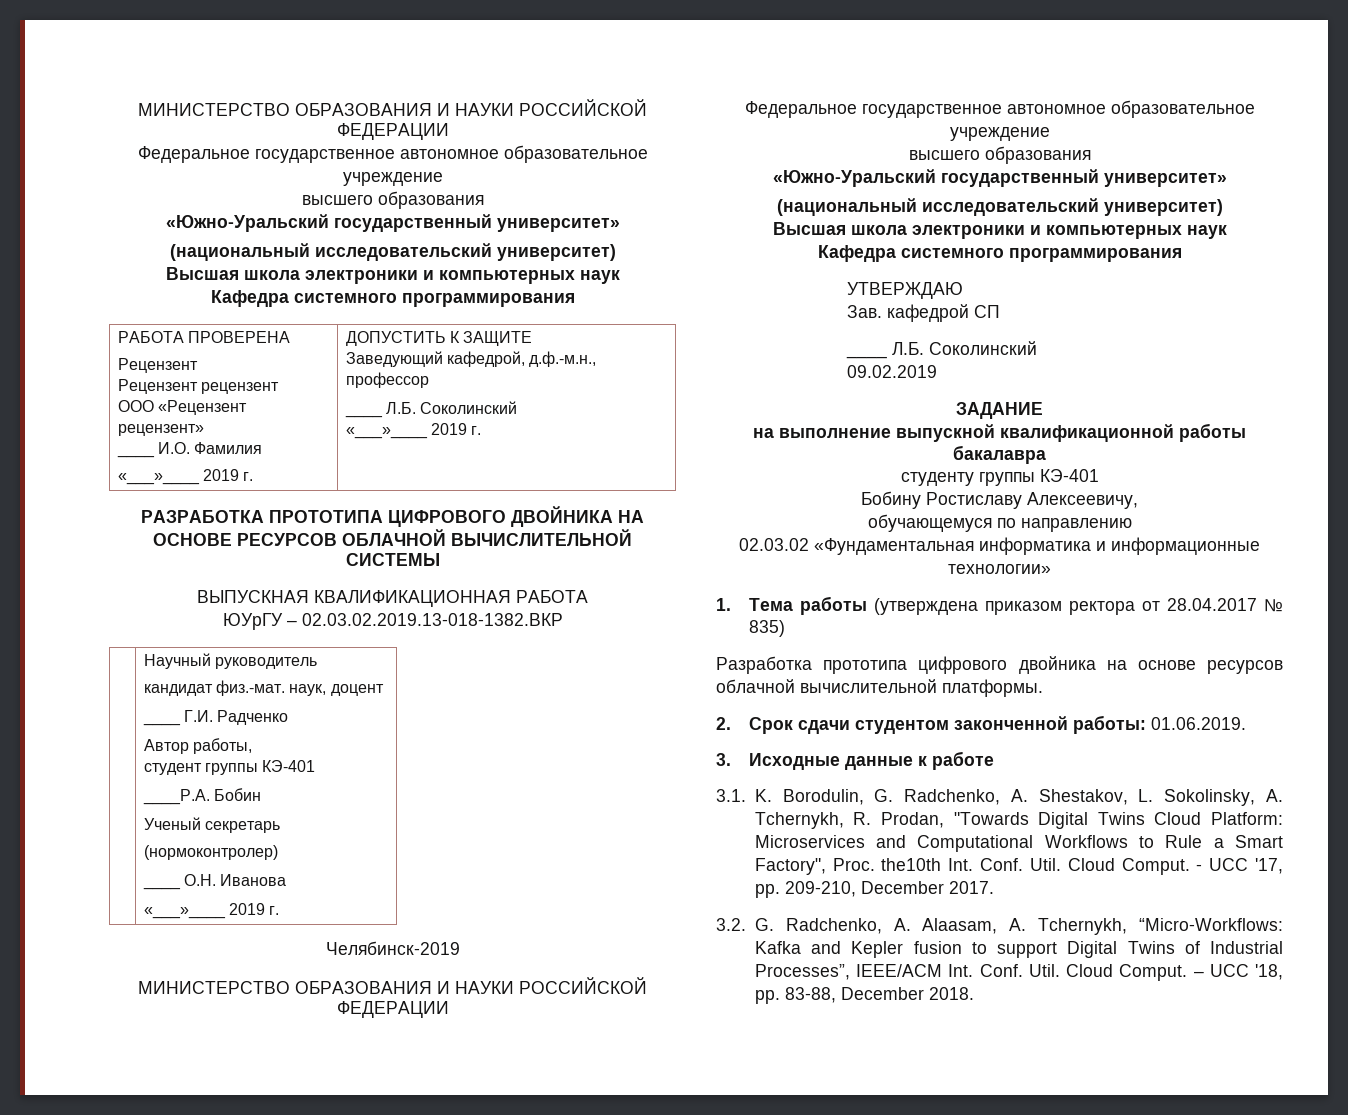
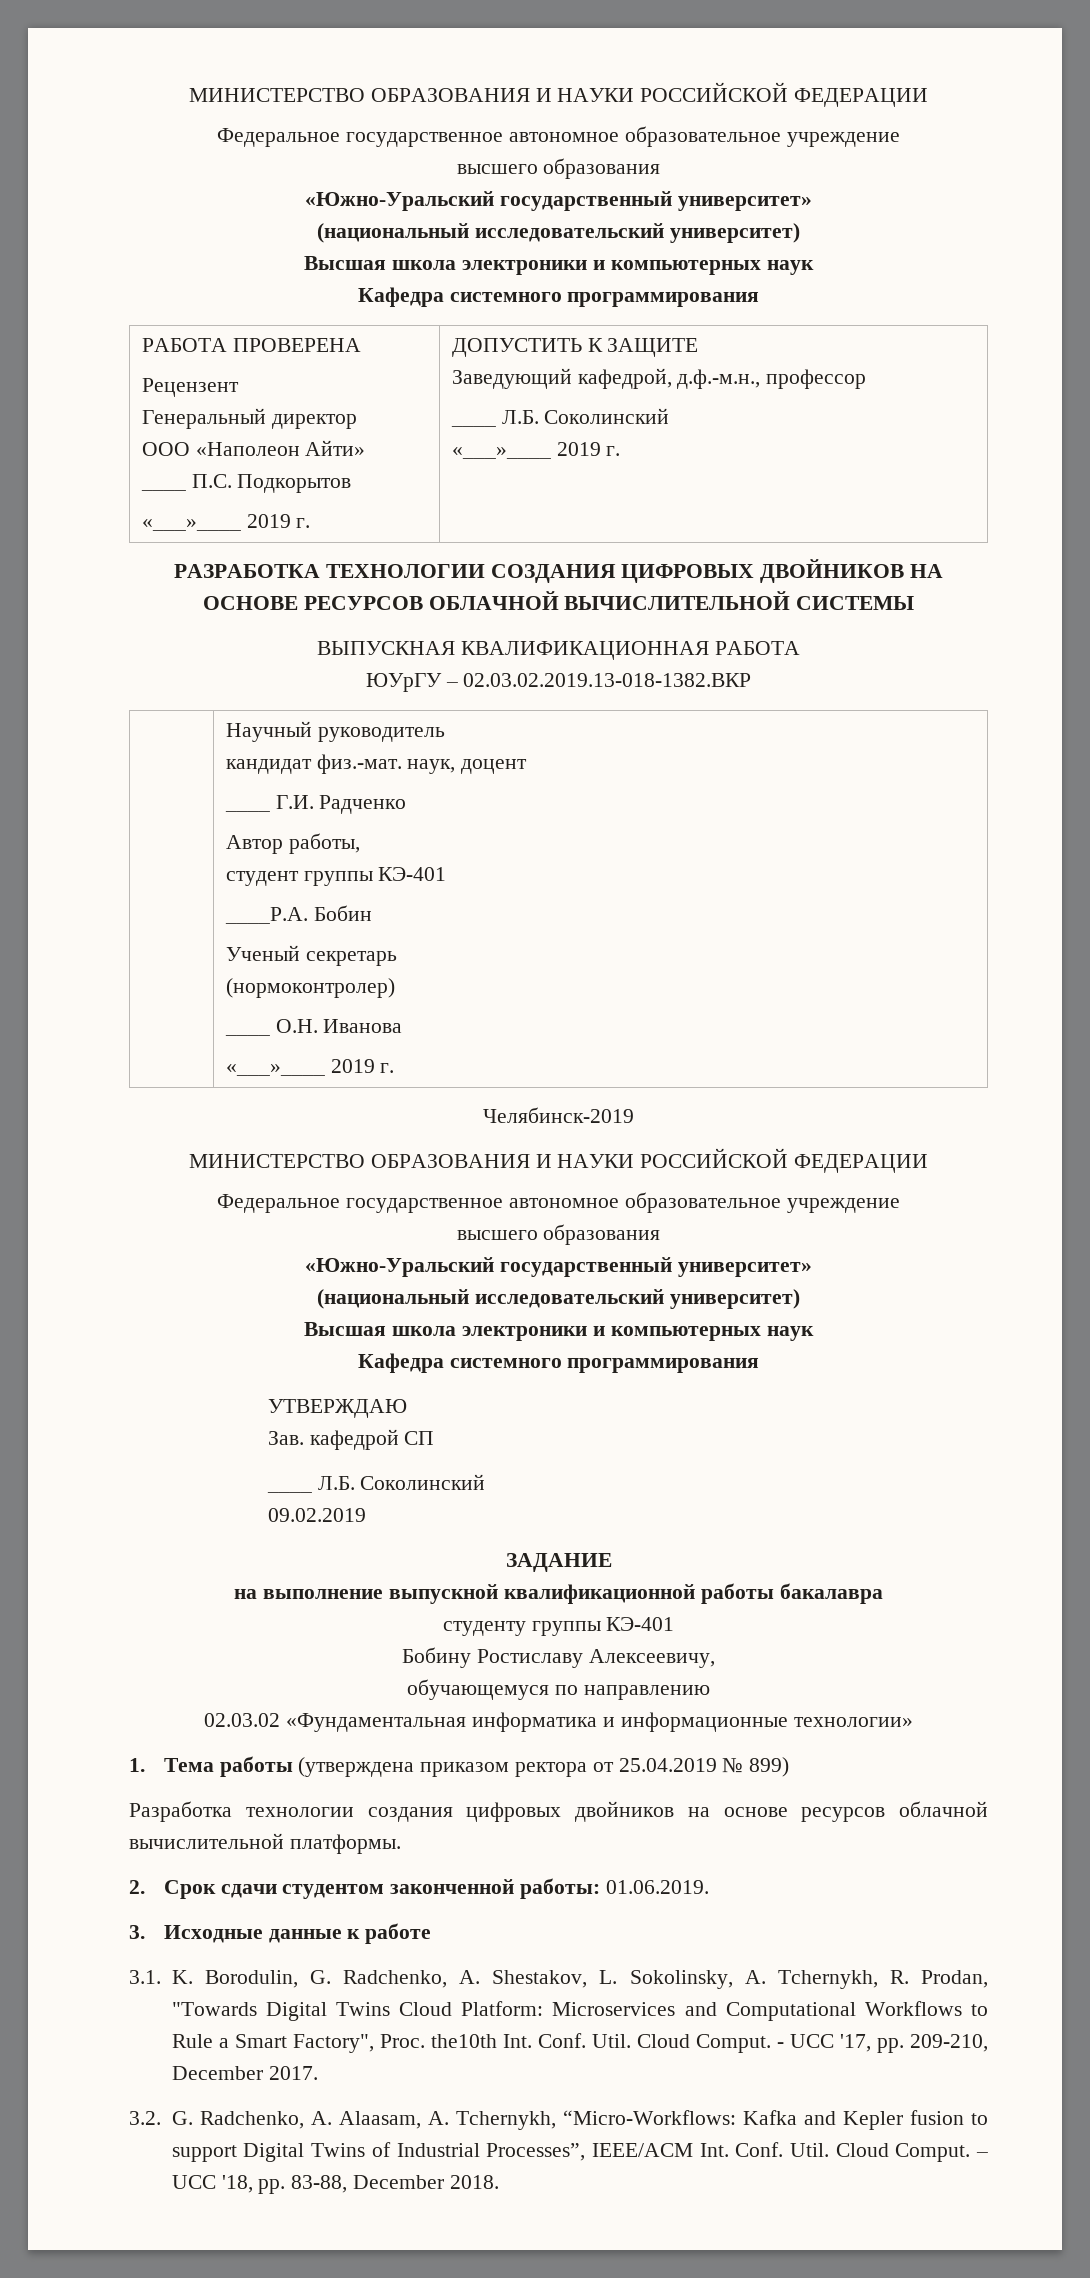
  РАБОТА ПРОВЕРЕНА
  Рецензент
- Рецензент рецензент
- ООО «Рецензент рецензент»
- ____ И.О. Фамилия
+ Генеральный директор
+ ООО «Наполеон Айти»
+ ____ П.С. Подкорытов
- РАЗРАБОТКА ПРОТОТИПА ЦИФРОВОГО ДВОЙНИКА НА ОСНОВЕ РЕСУРСОВ ОБЛАЧНОЙ ВЫЧИСЛИТЕЛЬНОЙ СИСТЕМЫ
+ РАЗРАБОТКА ТЕХНОЛОГИИ СОЗДАНИЯ ЦИФРОВЫХ ДВОЙНИКОВ НА ОСНОВЕ РЕСУРСОВ ОБЛАЧНОЙ ВЫЧИСЛИТЕЛЬНОЙ СИСТЕМЫ
- 1. Тема работы (утверждена приказом ректора от 28.04.2017 № 835)
- Разработка прототипа цифрового двойника на основе ресурсов облачной вычислительной платформы.
+ 1. Тема работы (утверждена приказом ректора от 25.04.2019 № 899)
+ Разработка технологии создания цифровых двойников на основе ресурсов облачной вычислительной платформы.

